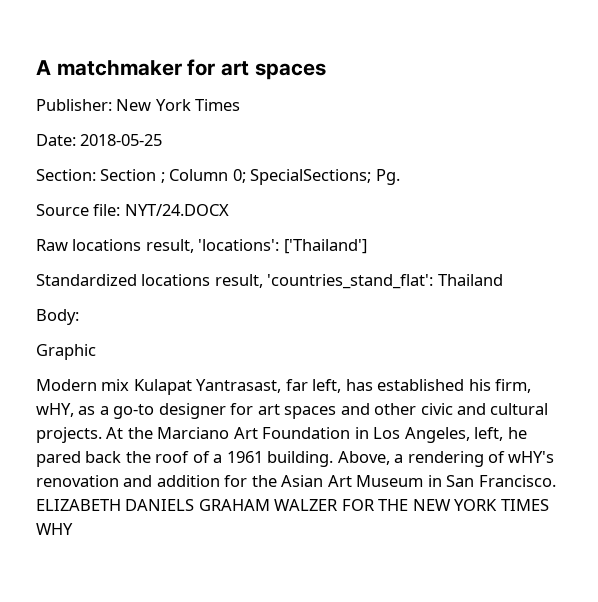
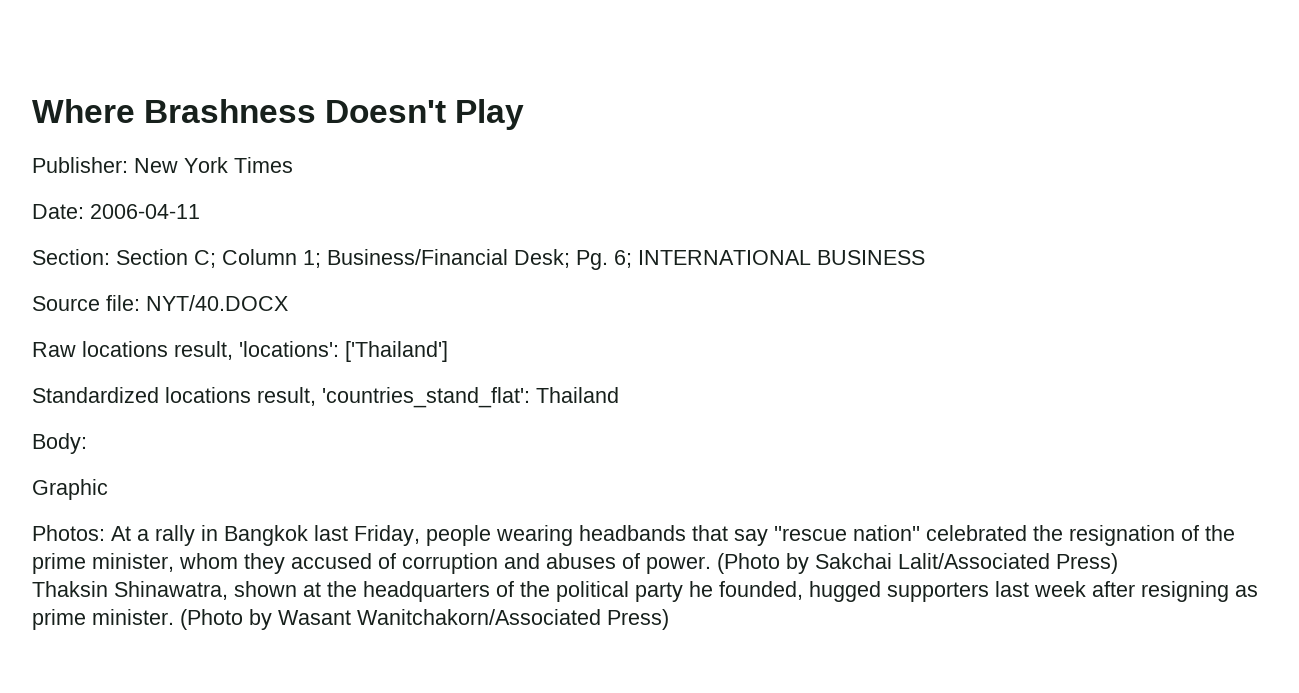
- A matchmaker for art spaces
+ Where Brashness Doesn't Play
- Date: 2018-05-25
+ Date: 2006-04-11
- Section: Section ; Column 0; SpecialSections; Pg.
+ Section: Section C; Column 1; Business/Financial Desk; Pg. 6; INTERNATIONAL BUSINESS
- Source file: NYT/24.DOCX
+ Source file: NYT/40.DOCX
- Modern mix Kulapat Yantrasast, far left, has established his firm, wHY, as a go-to designer for art spaces and other civic and cultural projects. At the Marciano Art Foundation in Los Angeles, left, he pared back the roof of a 1961 building. Above, a rendering of wHY's renovation and addition for the Asian Art Museum in San Francisco. ELIZABETH DANIELS GRAHAM WALZER FOR THE NEW YORK TIMES WHY
+ Photos: At a rally in Bangkok last Friday, people wearing headbands that say ''rescue nation'' celebrated the resignation of the prime minister, whom they accused of corruption and abuses of power. (Photo by Sakchai Lalit/Associated Press)
+ Thaksin Shinawatra, shown at the headquarters of the political party he founded, hugged supporters last week after resigning as prime minister. (Photo by Wasant Wanitchakorn/Associated Press)

